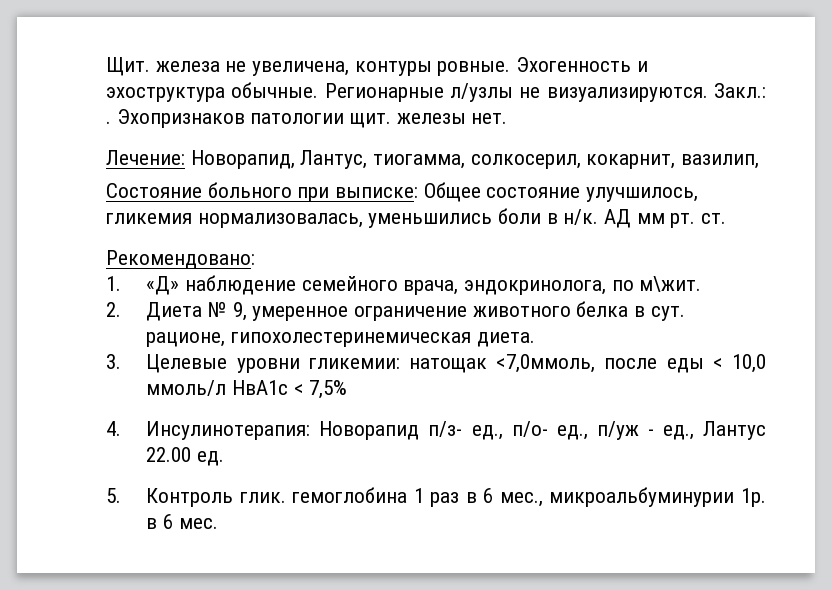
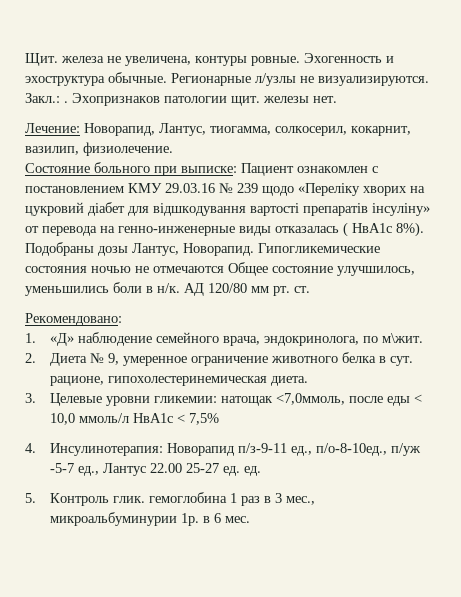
- Лечение: Новорапид, Лантус, тиогамма, солкосерил, кокарнит, вазилип,
+ Лечение: Новорапид, Лантус, тиогамма, солкосерил, кокарнит, вазилип, физиолечение.
- Состояние больного при выписке: Общее состояние улучшилось, гликемия нормализовалась, уменьшились боли в н/к.
+ Состояние больного при выписке: Пациент ознакомлен с постановлением КМУ 29.03.16 № 239 щодо «Перелiку хворих на цукровий дiабет для вiдшкодування вартостi препаратiв iнсулiну» от перевода на генно-инженерные виды отказалась ( НвА1с 8%). Подобраны дозы Лантус, Новорапид. Гипогликемические состояния ночью не отмечаются Общее состояние улучшилось, уменьшились боли в н/к.
- АД мм рт. ст.
+ АД 120/80 мм рт. ст.
- 4. Инсулинотерапия: Новорапид п/з- ед., п/о- ед., п/уж - ед., Лантус 22.00 ед.
+ 4. Инсулинотерапия: Новорапид п/з-9-11 ед., п/о-8-10ед., п/уж -5-7 ед., Лантус 22.00 25-27 ед. ед.
- 5. Контроль глик. гемоглобина 1 раз в 6 мес., микроальбуминурии 1р. в 6 мес.
+ 5. Контроль глик. гемоглобина 1 раз в 3 мес., микроальбуминурии 1р. в 6 мес.

